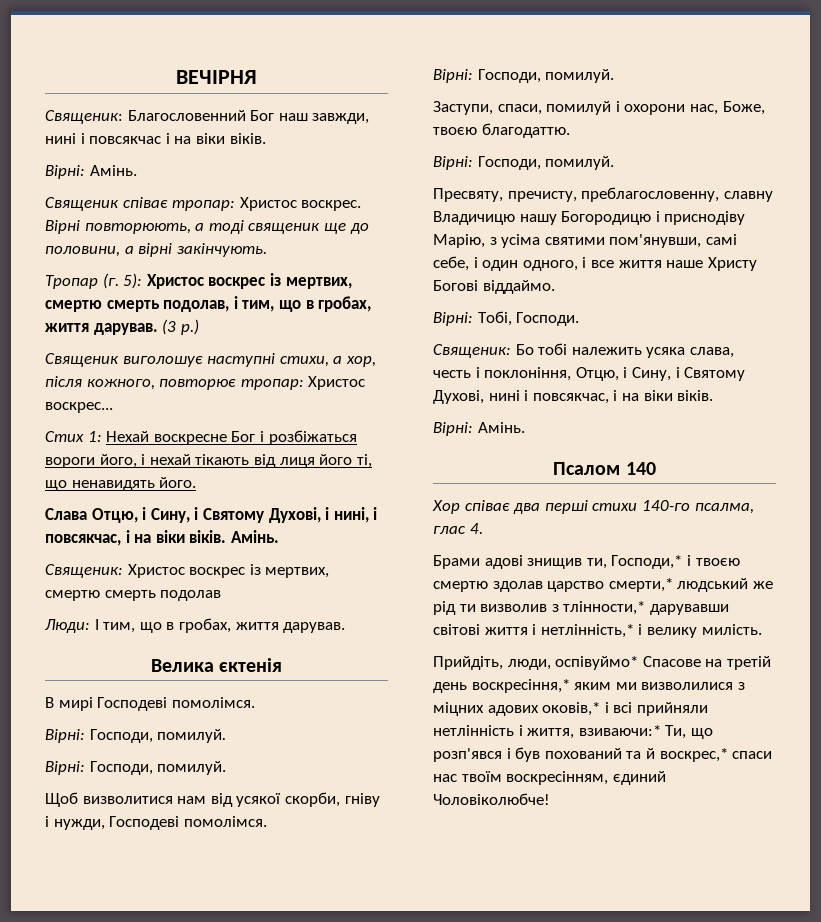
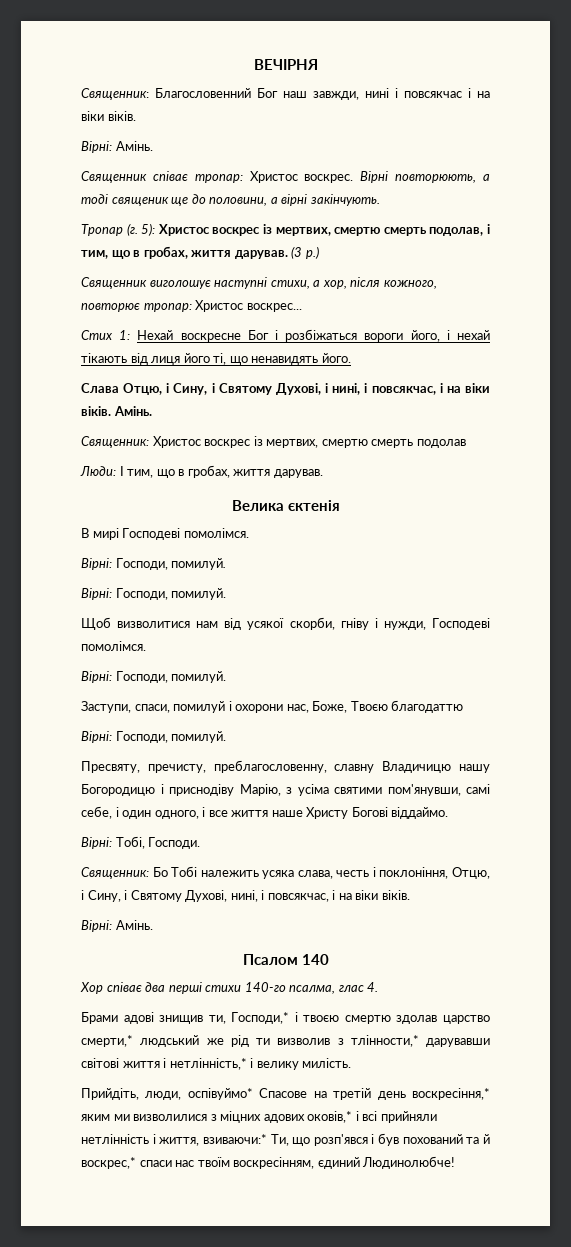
- Священик: Благословенний Бог наш завжди, нині і повсякчас і на віки віків.
+ Священник: Благословенний Бог наш завжди, нині і повсякчас і на віки віків.
- Священик співає тропар: Христос воскрес.
+ Священник співає тропар: Христос воскрес.
- Священик виголошує наступні стихи, а хор, після кожного, повторює тропар: Христос воскрес...
+ Священник виголошує наступні стихи, а хор, після кожного, повторює тропар: Христос воскрес...
- Священик: Христос воскрес із мертвих, смертю смерть подолав
+ Священник: Христос воскрес із мертвих, смертю смерть подолав
- Заступи, спаси, помилуй і охорони нас, Боже, твоєю благодаттю.
+ Заступи, спаси, помилуй і охорони нас, Боже, Твоєю благодаттю
- Священик: Бо тобі належить усяка слава, честь і поклоніння, Отцю, і Сину, і Святому Духові, нині і повсякчас, і на віки віків.
+ Священник: Бо Тобі належить усяка слава, честь і поклоніння, Отцю, і Сину, і Святому Духові, нині, і повсякчас, і на віки віків.
- Прийдіть, люди, оспівуймо* Спасове на третій день воскресіння,* яким ми визволилися з міцних адових оковів,* і всі прийняли нетлінність і життя, взиваючи:* Ти, що розп'явся і був похований та й воскрес,* спаси нас твоїм воскресінням, єдиний Чоловіколюбче!
+ Прийдіть, люди, оспівуймо* Спасове на третій день воскресіння,* яким ми визволилися з міцних адових оковів,* і всі прийняли нетлінність і життя, взиваючи:* Ти, що розп'явся і був похований та й воскрес,* спаси нас твоїм воскресінням, єдиний Людинолюбче!

